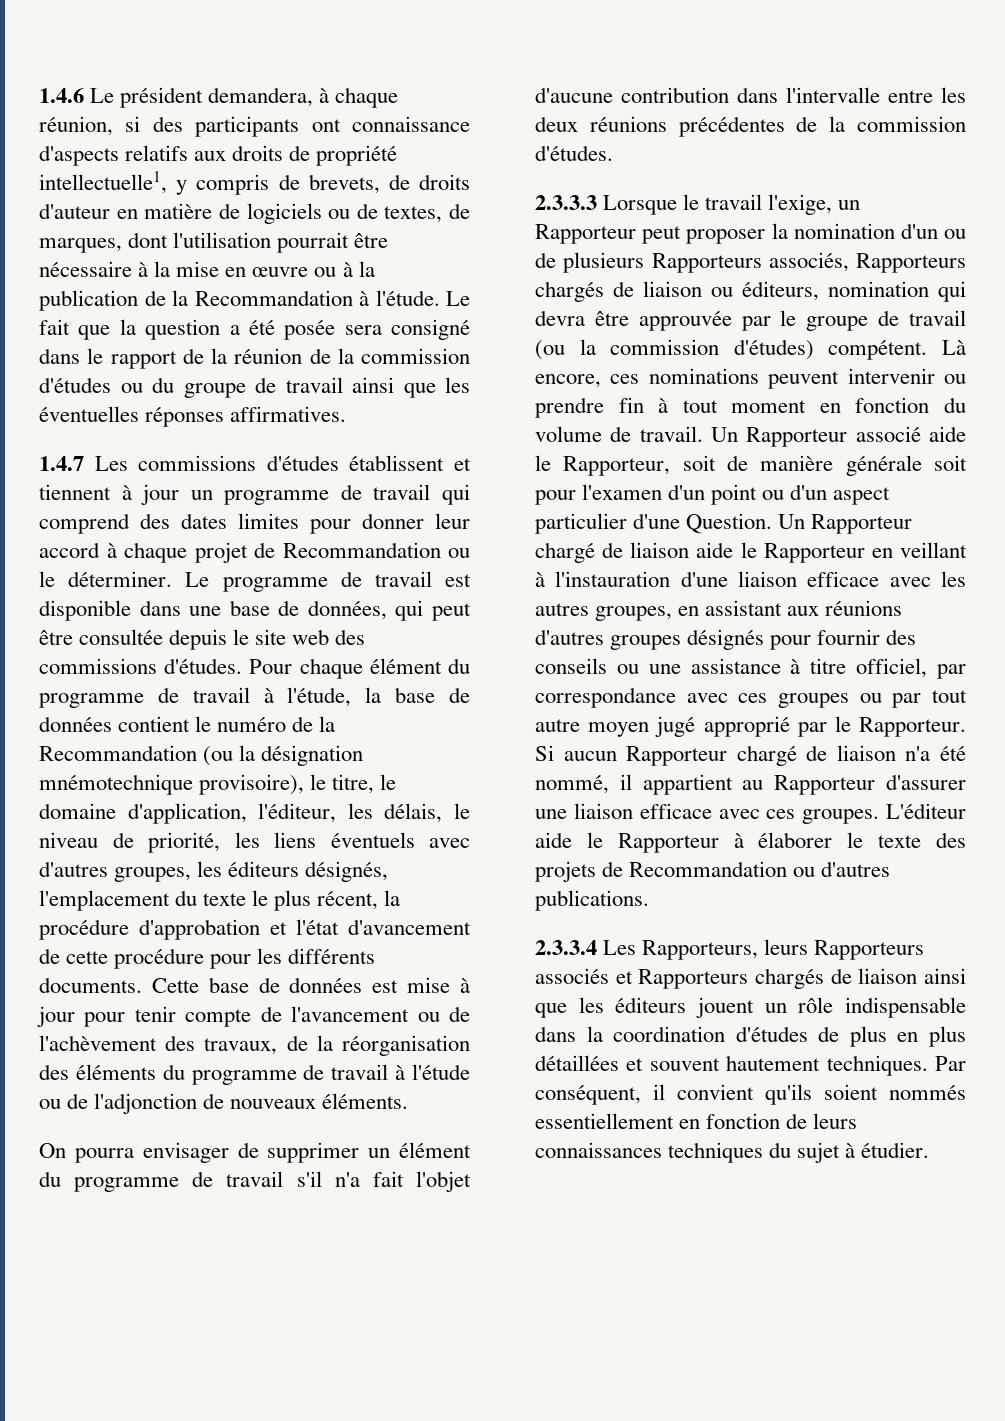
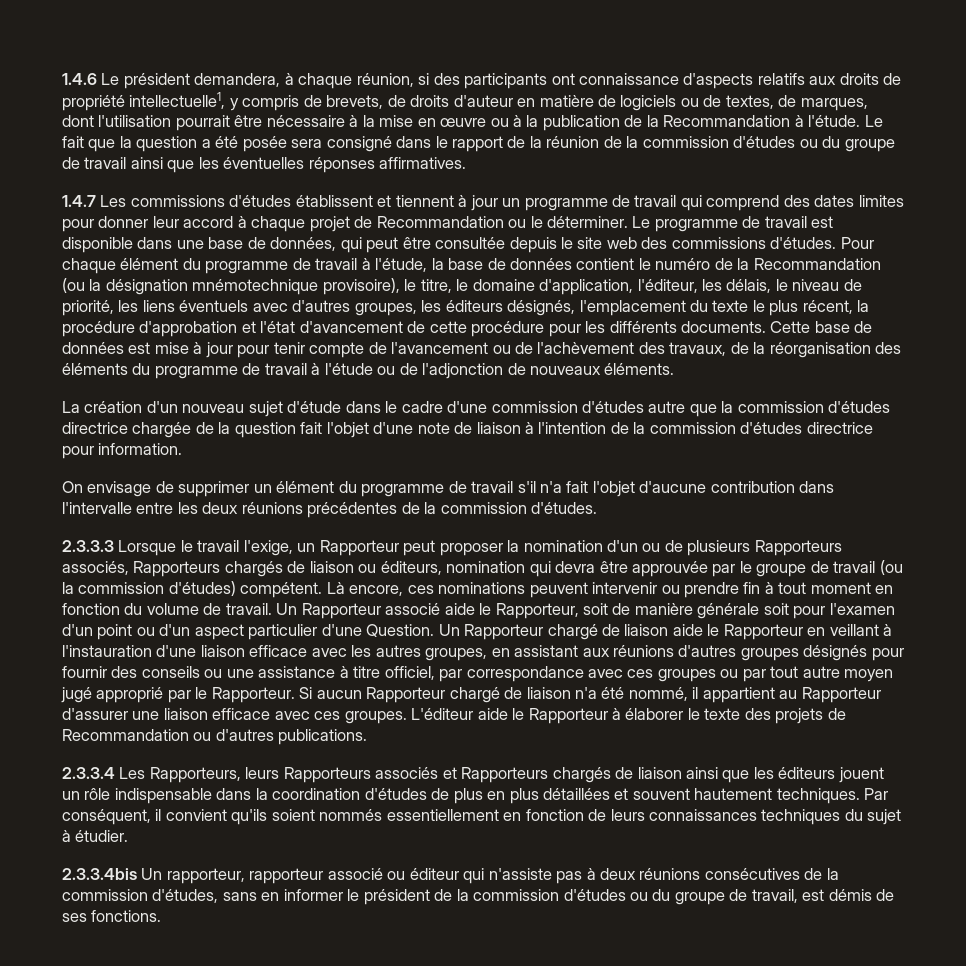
+ La création d'un nouveau sujet d'étude dans le cadre d'une commission d'études autre que la commission d'études directrice chargée de la question fait l'objet d'une note de liaison à l'intention de la commission d'études directrice pour information.
- On pourra envisager de supprimer un élément du programme de travail s'il n'a fait l'objet d'aucune contribution dans l'intervalle entre les deux réunions précédentes de la commission d'études.
+ On envisage de supprimer un élément du programme de travail s'il n'a fait l'objet d'aucune contribution dans l'intervalle entre les deux réunions précédentes de la commission d'études.
+ 2.3.3.4bis Un rapporteur, rapporteur associé ou éditeur qui n'assiste pas à deux réunions consécutives de la commission d'études, sans en informer le président de la commission d'études ou du groupe de travail, est démis de ses fonctions.

